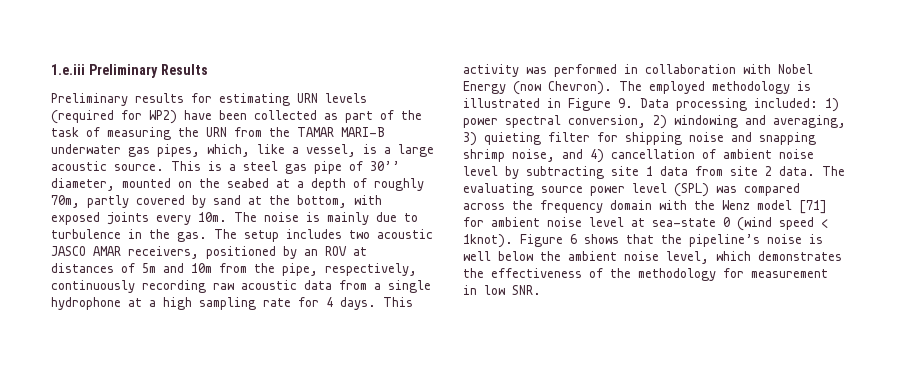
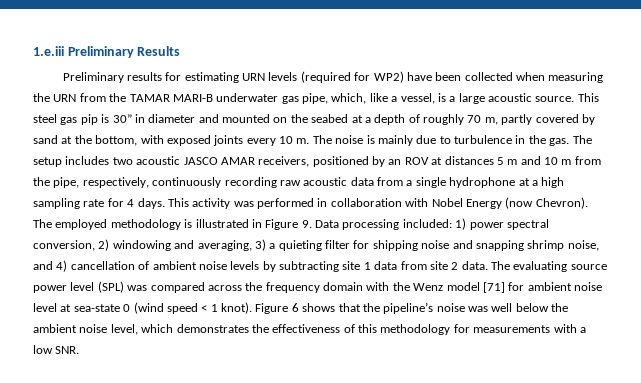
- Preliminary results for estimating URN levels (required for WP2) have been collected as part of the task of measuring the URN from the TAMAR MARI-B underwater gas pipes, which, like a vessel, is a large acoustic source.
+ Preliminary results for estimating URN levels (required for WP2) have been collected when measuring the URN from the TAMAR MARI-B underwater gas pipe, which, like a vessel, is a large acoustic source.
- This is a steel gas pipe of 30’’ diameter, mounted on the seabed at a depth of roughly 70m, partly covered by sand at the bottom, with exposed joints every 10m.
+ This steel gas pip is 30” in diameter and mounted on the seabed at a depth of roughly 70 m, partly covered by sand at the bottom, with exposed joints every 10 m.
- The setup includes two acoustic JASCO AMAR receivers, positioned by an ROV at distances of 5m and 10m from the pipe, respectively, continuously recording raw acoustic data from a single hydrophone at a high sampling rate for 4 days.
+ The setup includes two acoustic JASCO AMAR receivers, positioned by an ROV at distances 5 m and 10 m from the pipe, respectively, continuously recording raw acoustic data from a single hydrophone at a high sampling rate for 4 days.
- The employed methodology is illustrated in Figure 9. Data processing included: 1) power spectral conversion, 2) windowing and averaging, 3) quieting filter for shipping noise and snapping shrimp noise, and 4) cancellation of ambient noise level by subtracting site 1 data from site 2 data.
+ The employed methodology is illustrated in Figure 9. Data processing included: 1) power spectral conversion, 2) windowing and averaging, 3) a quieting filter for shipping noise and snapping shrimp noise, and 4) cancellation of ambient noise levels by subtracting site 1 data from site 2 data.
- The evaluating source power level (SPL) was compared across the frequency domain with the Wenz model [71] for ambient noise level at sea-state 0 (wind speed < 1knot).
+ The evaluating source power level (SPL) was compared across the frequency domain with the Wenz model [71] for ambient noise level at sea-state 0 (wind speed < 1 knot).
- Figure 6 shows that the pipeline’s noise is well below the ambient noise level, which demonstrates the effectiveness of the methodology for measurement in low SNR.
+ Figure 6 shows that the pipeline’s noise was well below the ambient noise level, which demonstrates the effectiveness of this methodology for measurements with a low SNR.

